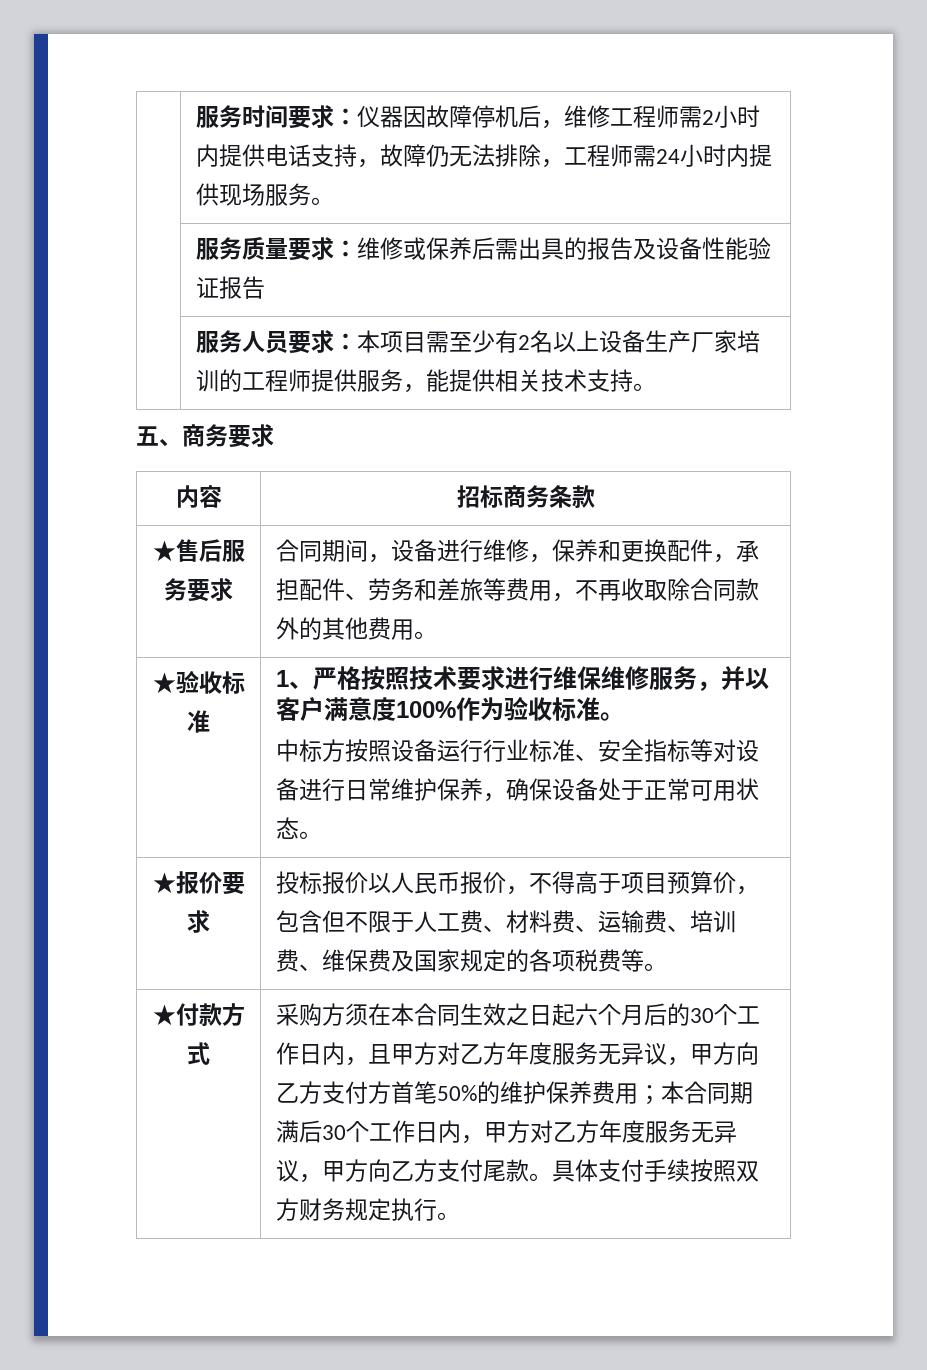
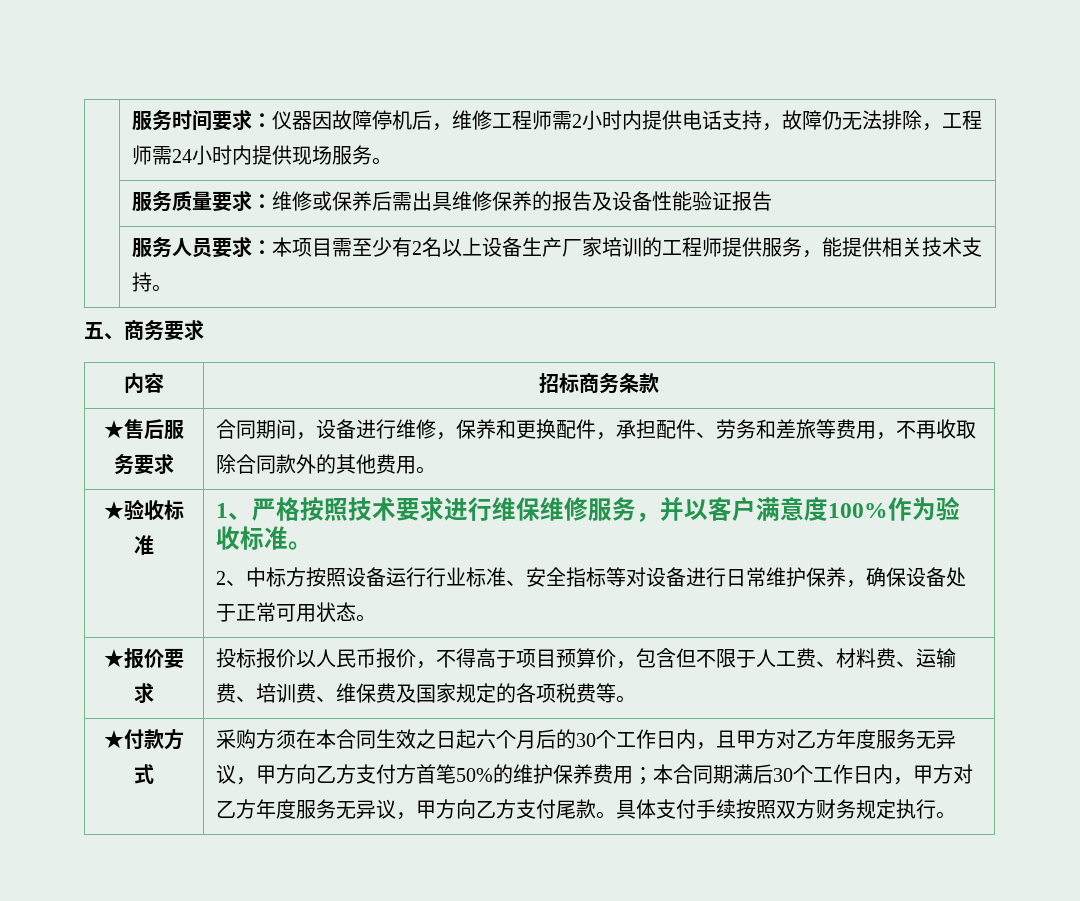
- | 服务质量要求：维修或保养后需出具的报告及设备性能验证报告
+ | 服务质量要求：维修或保养后需出具维修保养的报告及设备性能验证报告
- 中标方按照设备运行行业标准、安全指标等对设备进行日常维护保养，确保设备处于正常可用状态。
+ 2、中标方按照设备运行行业标准、安全指标等对设备进行日常维护保养，确保设备处于正常可用状态。

